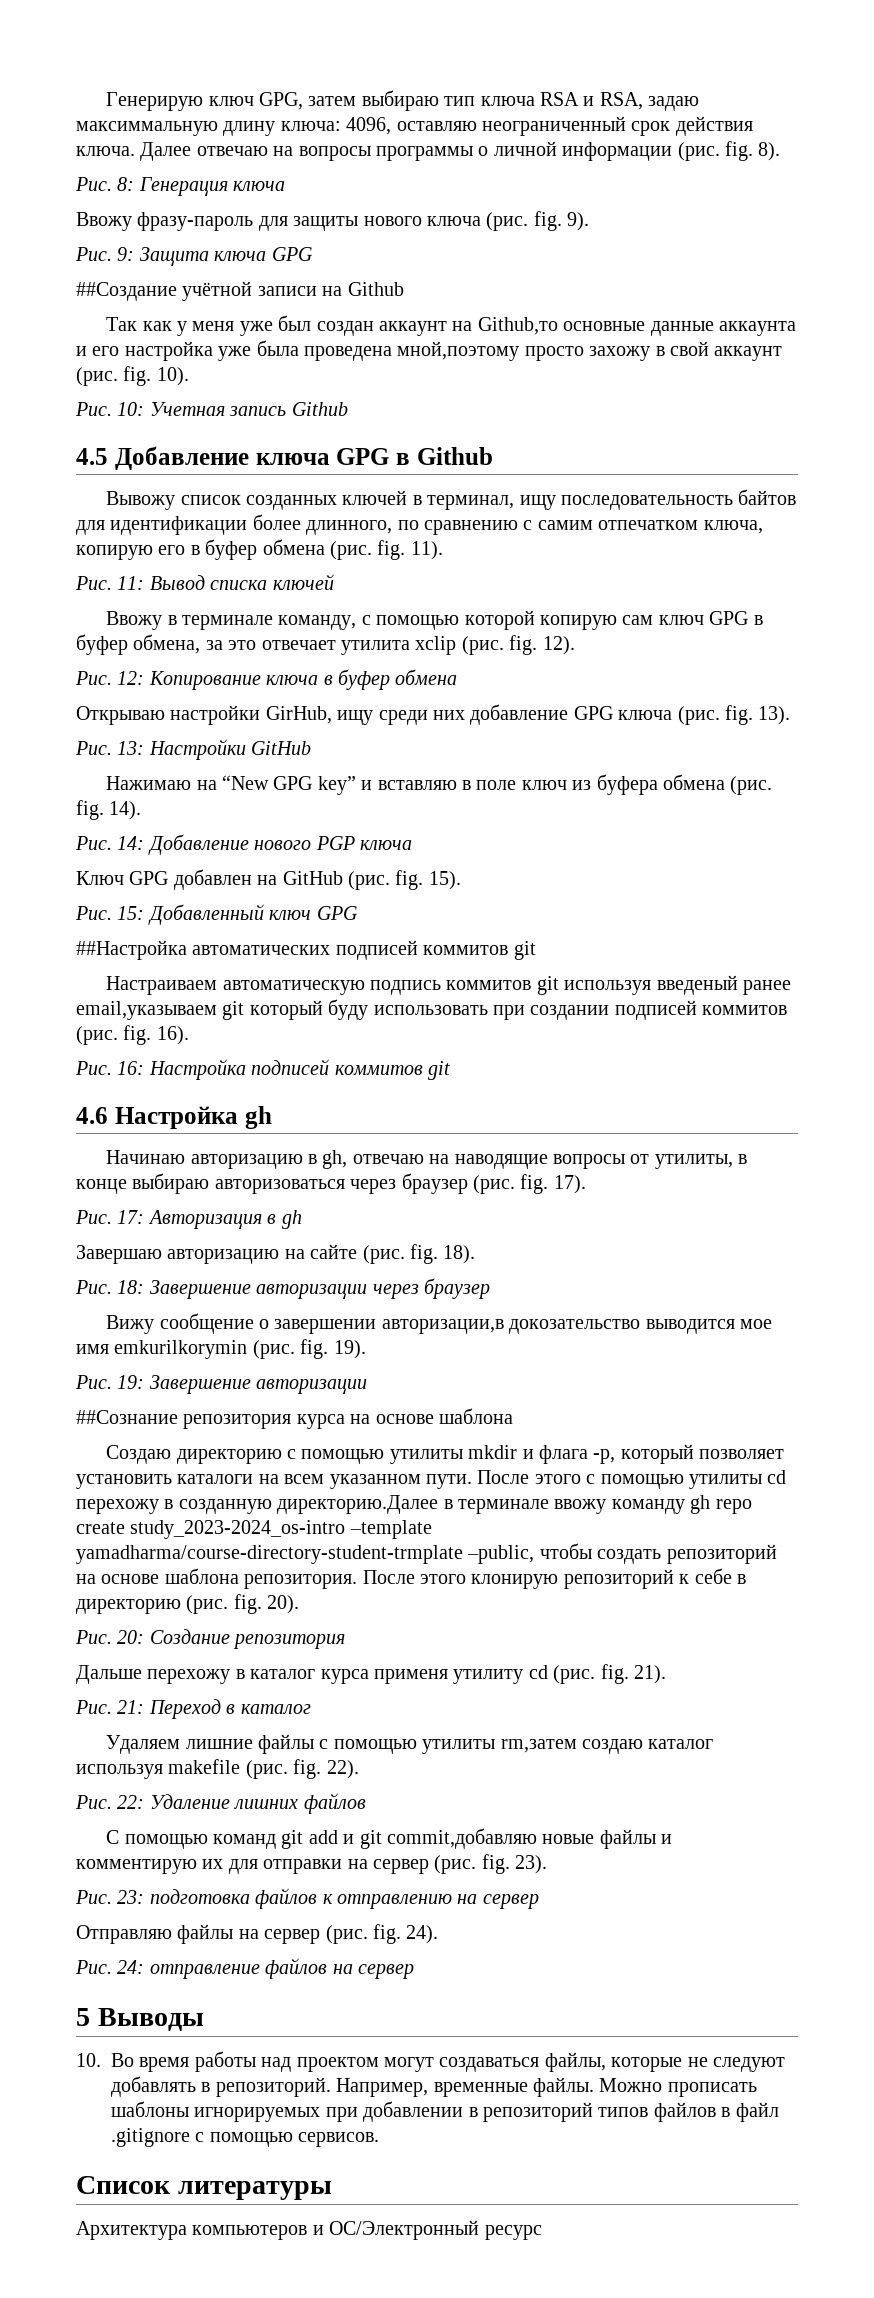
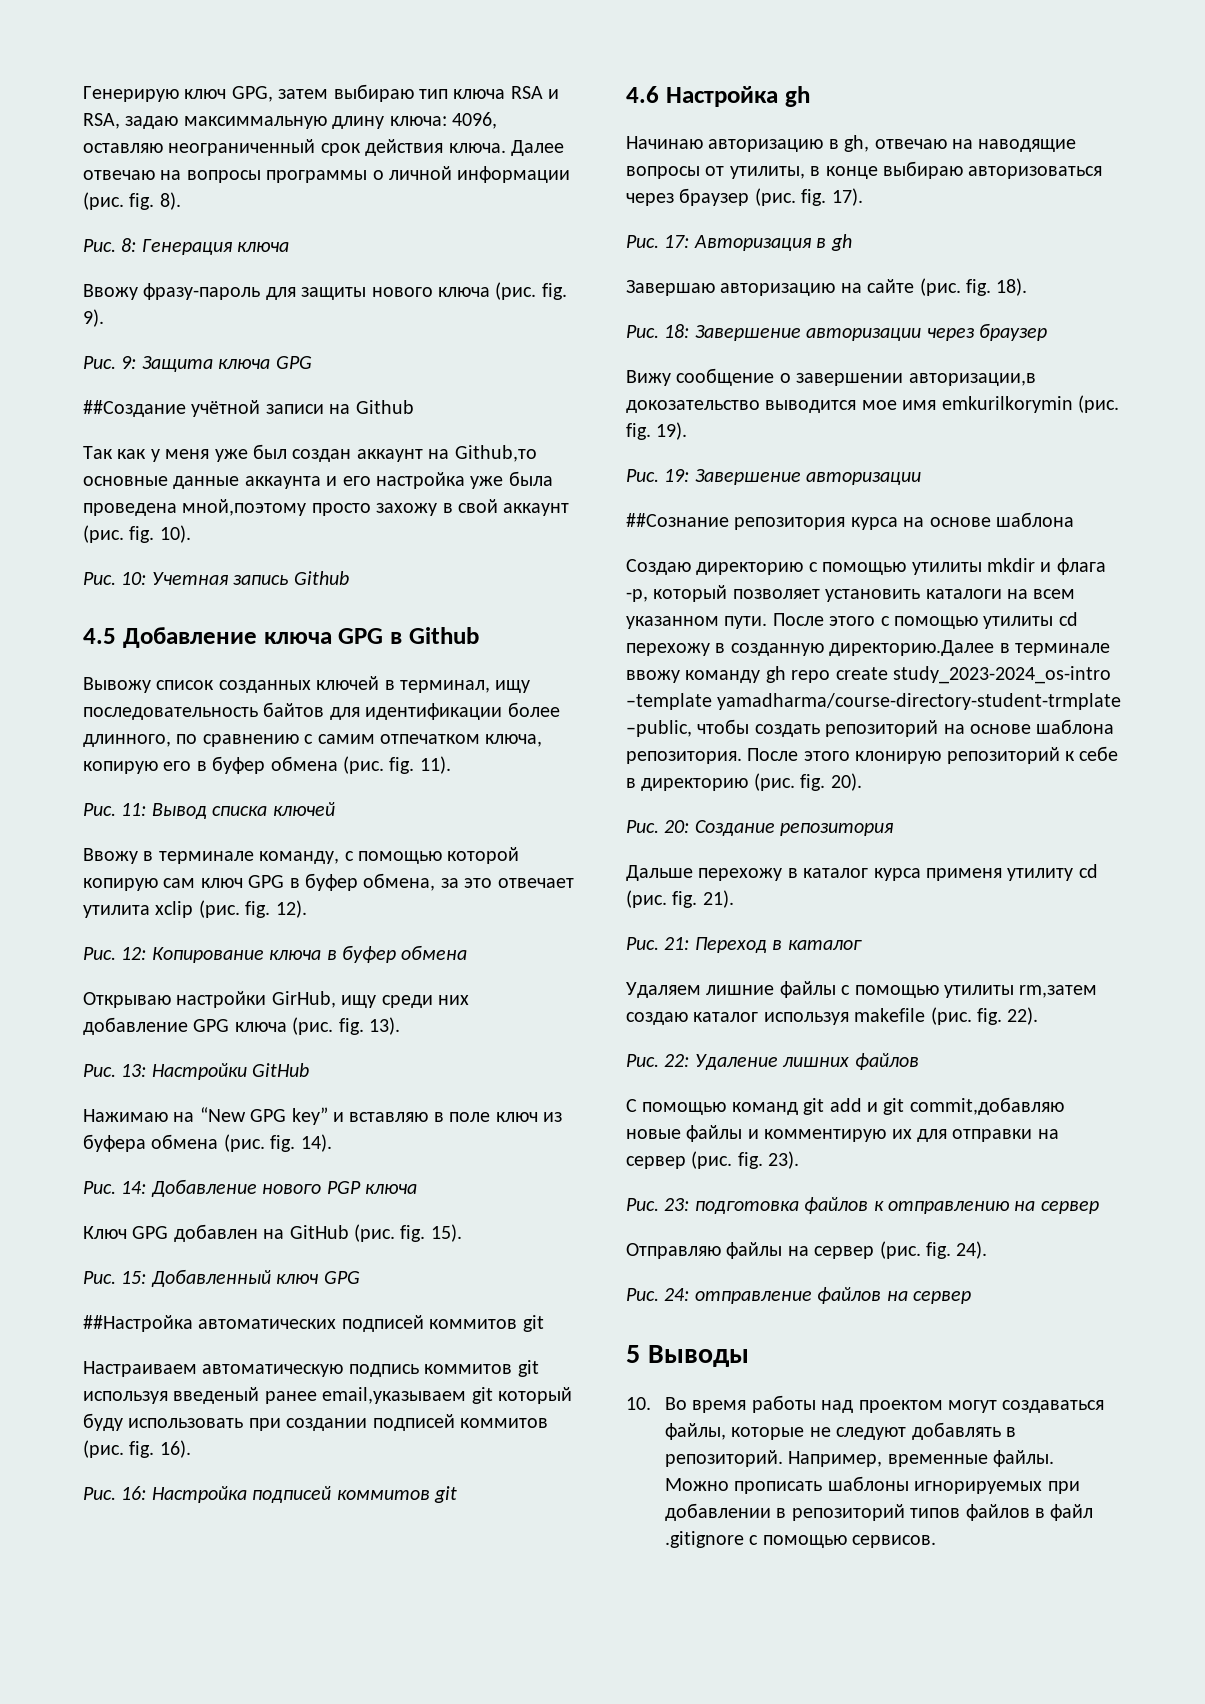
- Список литературы
- Архитектура компьютеров и ОС/Электронный ресурс

